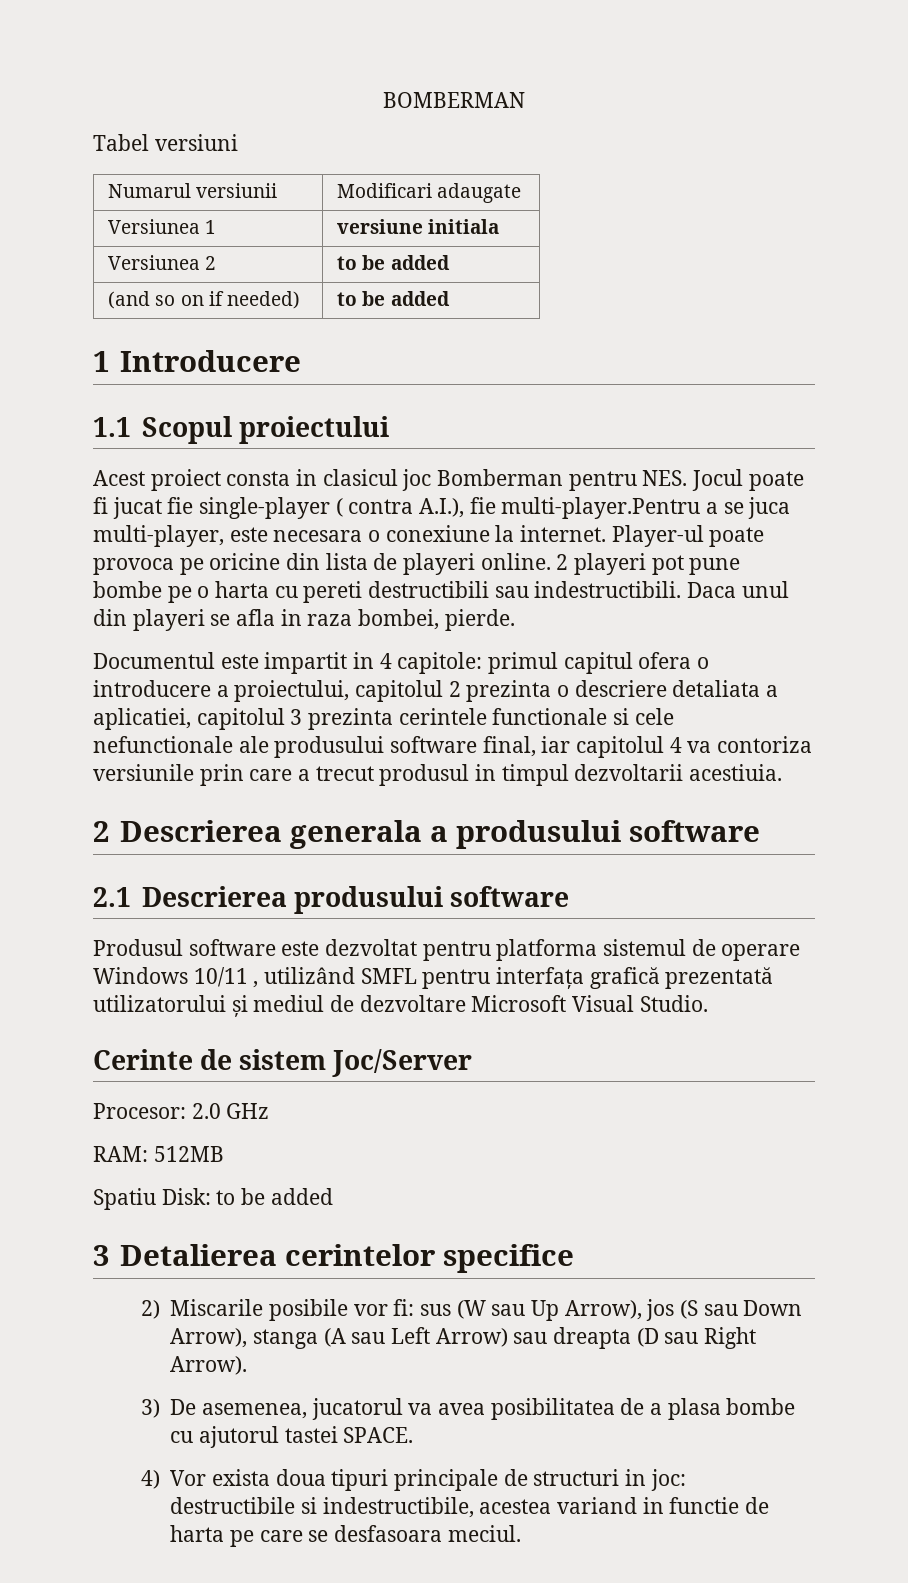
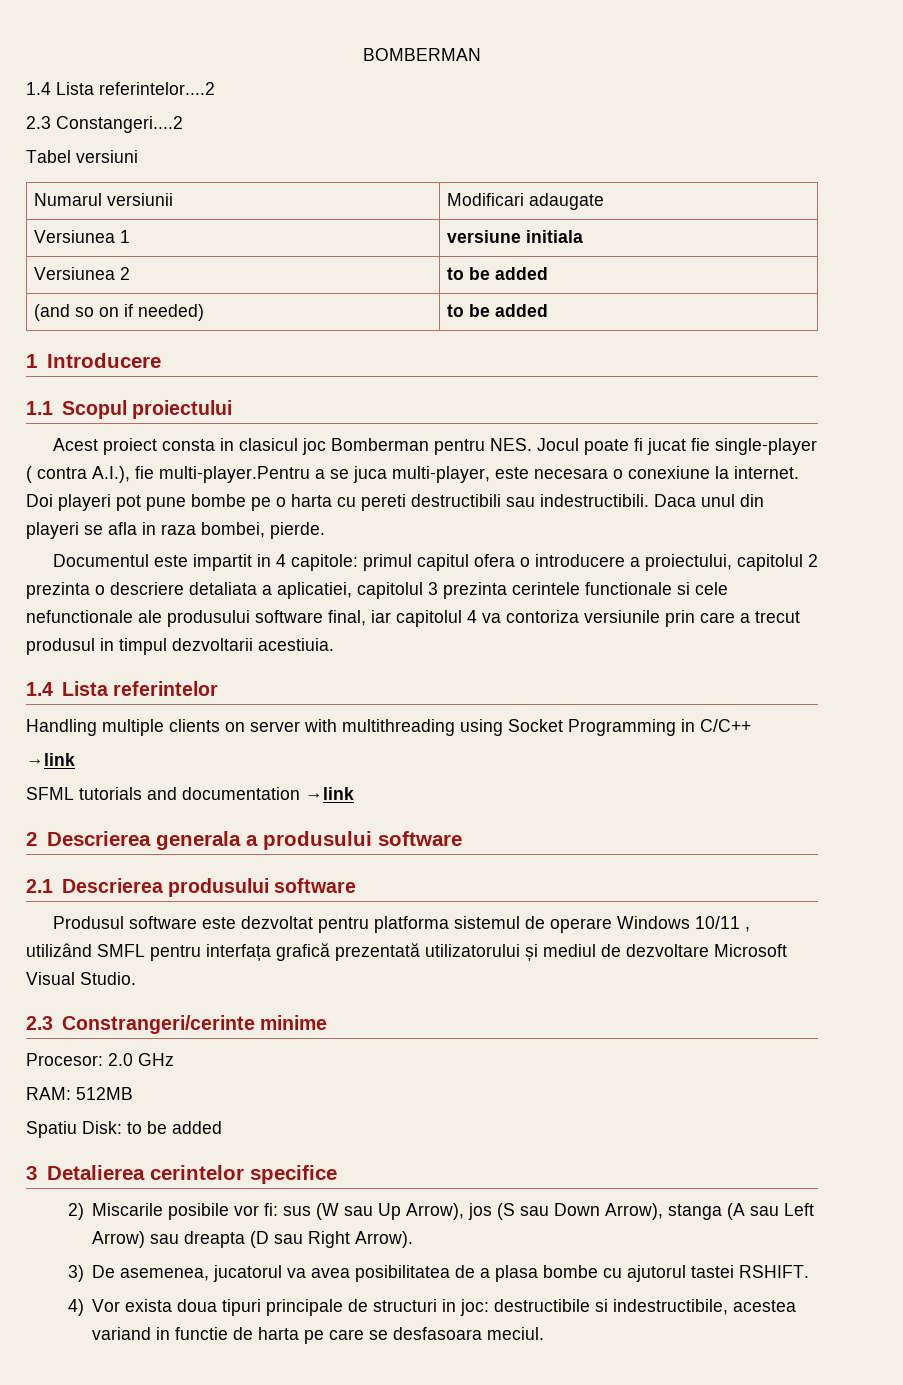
+ 1.4 Lista referintelor....2
+ 2.3 Constangeri....2
- Player-ul poate provoca pe oricine din lista de playeri online. 2 playeri pot pune bombe pe o harta cu pereti destructibili sau indestructibili.
+ Doi playeri pot pune bombe pe o harta cu pereti destructibili sau indestructibili.
+ 1.4 Lista referintelor
+ Handling multiple clients on server with multithreading using Socket Programming in C/C++
+ →link
+ SFML tutorials and documentation →link
- Cerinte de sistem Joc/Server
+ 2.3 Constrangeri/cerinte minime
- 3) De asemenea, jucatorul va avea posibilitatea de a plasa bombe cu ajutorul tastei SPACE.
+ 3) De asemenea, jucatorul va avea posibilitatea de a plasa bombe cu ajutorul tastei RSHIFT.

